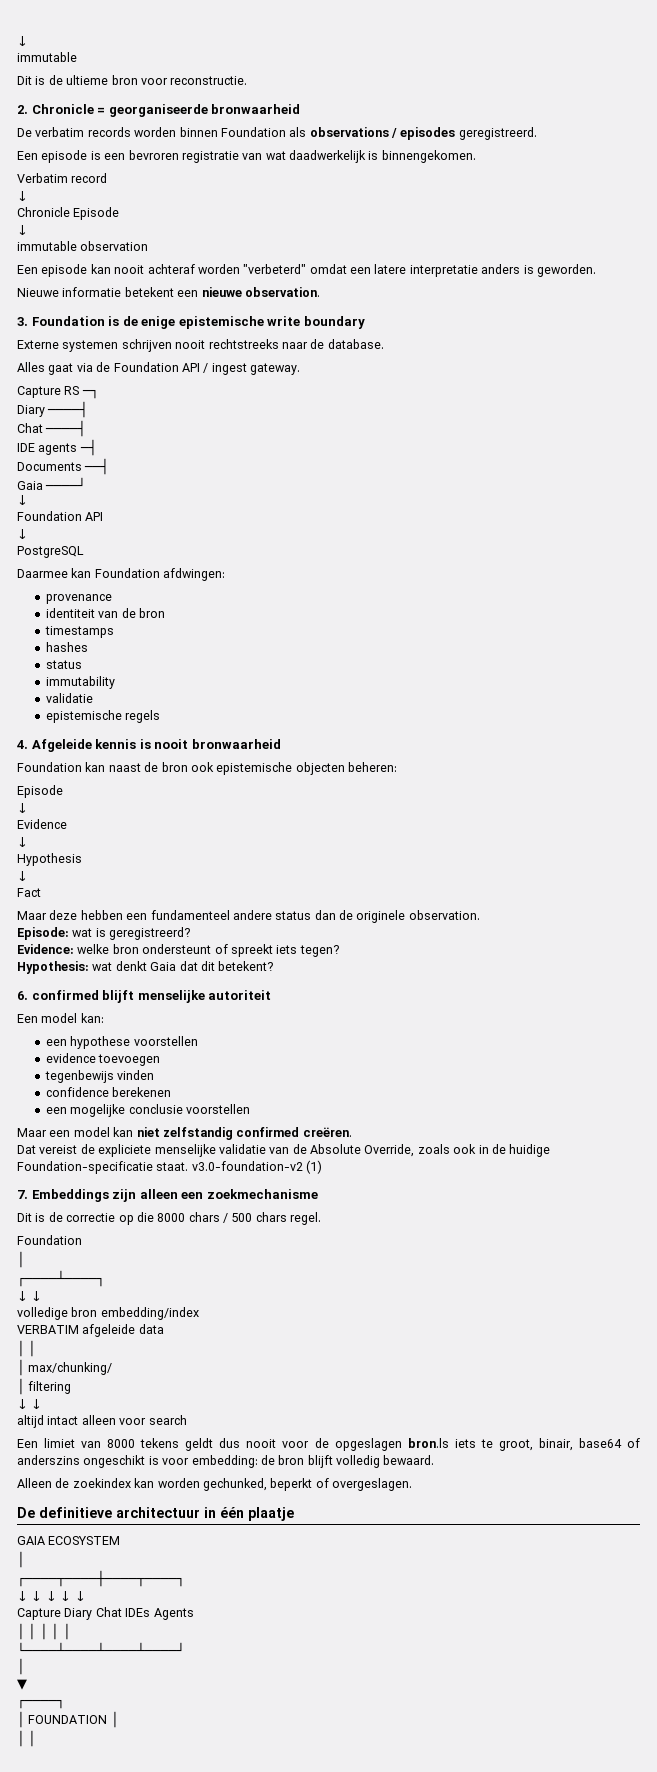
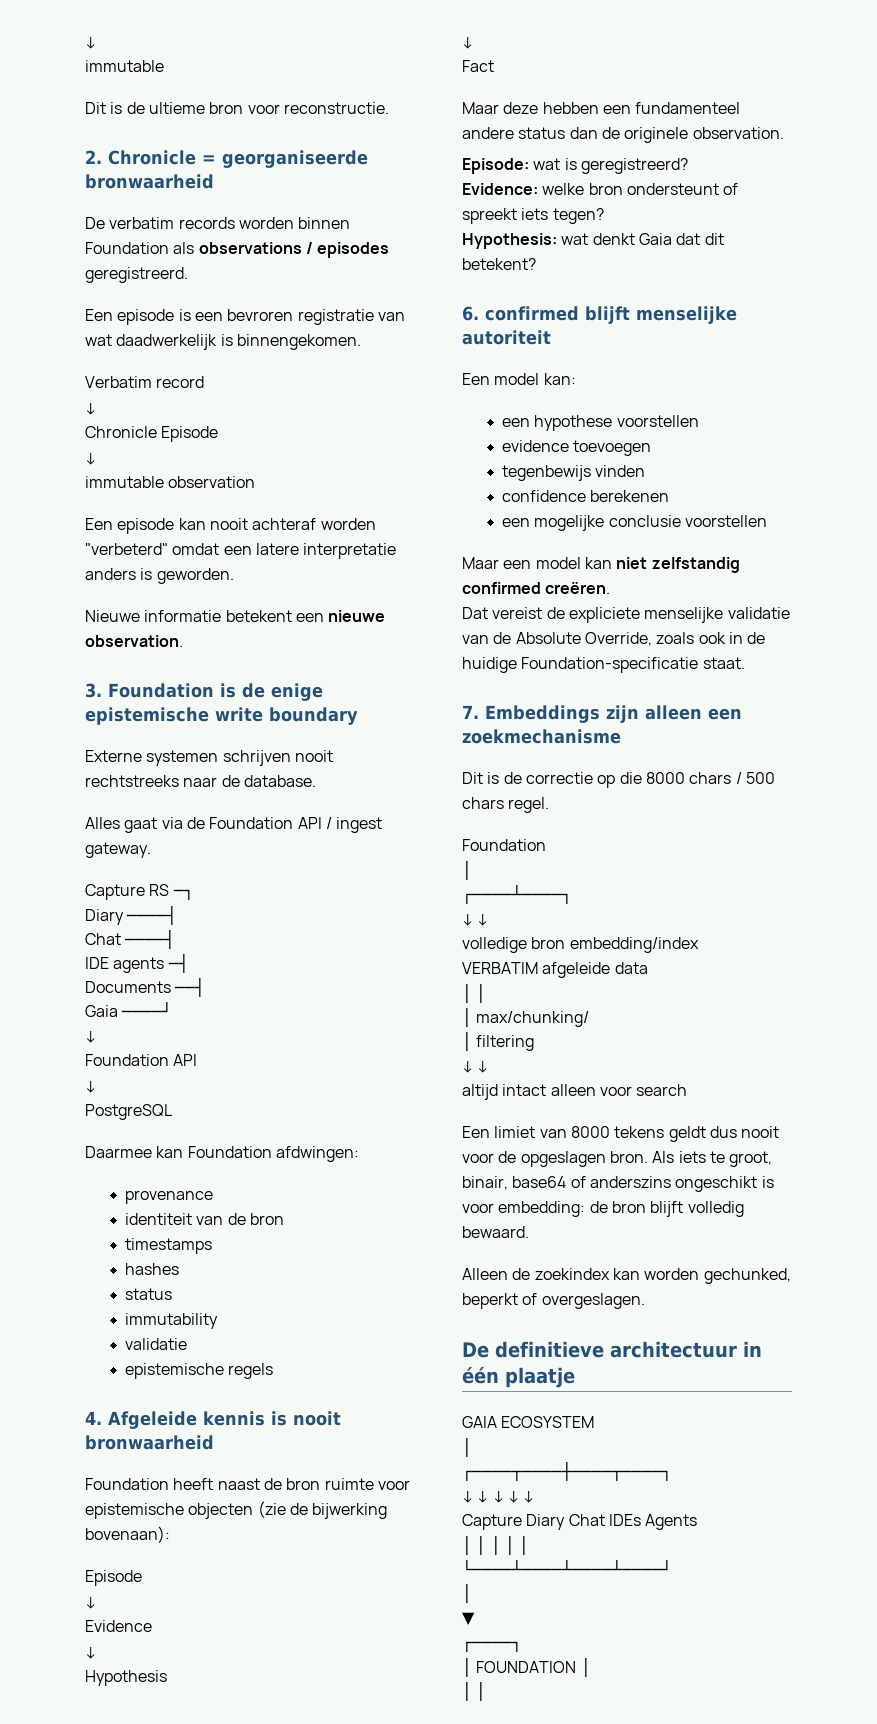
- Foundation kan naast de bron ook epistemische objecten beheren:
+ Foundation heeft naast de bron ruimte voor epistemische objecten (zie de bijwerking bovenaan):
- Dat vereist de expliciete menselijke validatie van de Absolute Override, zoals ook in de huidige Foundation-specificatie staat. v3.0-foundation-v2 (1)
+ Dat vereist de expliciete menselijke validatie van de Absolute Override, zoals ook in de huidige Foundation-specificatie staat.
- Een limiet van 8000 tekens geldt dus nooit voor de opgeslagen bron.ls iets te groot, binair, base64 of anderszins ongeschikt is voor embedding: de bron blijft volledig bewaard.
+ Een limiet van 8000 tekens geldt dus nooit voor de opgeslagen bron. Als iets te groot, binair, base64 of anderszins ongeschikt is voor embedding: de bron blijft volledig bewaard.

